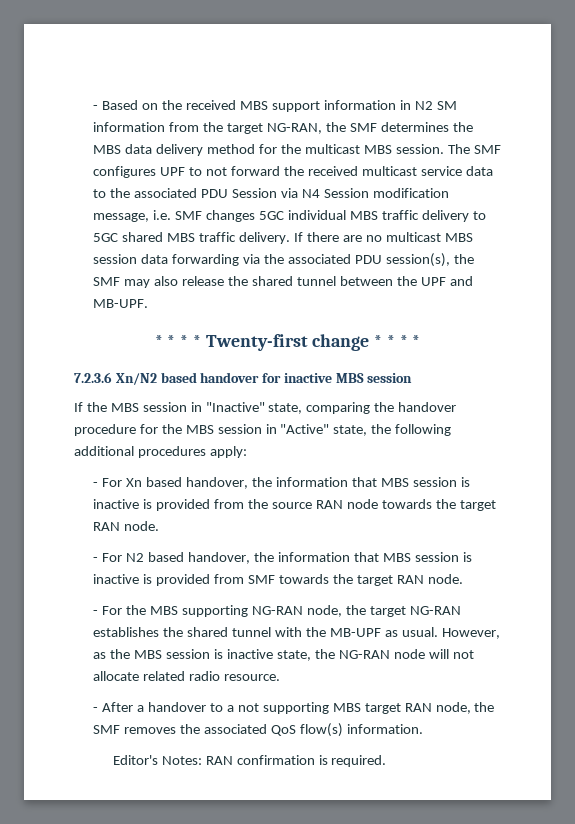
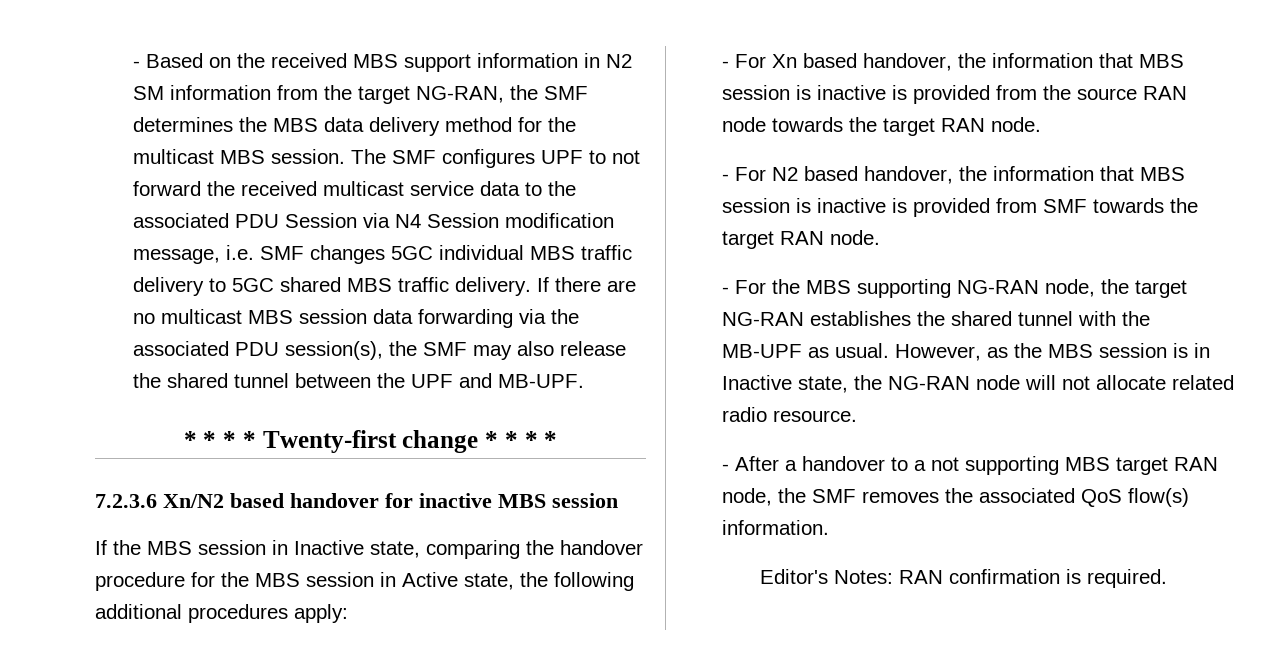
- If the MBS session in "Inactive" state, comparing the handover procedure for the MBS session in "Active" state, the following additional procedures apply:
+ If the MBS session in Inactive state, comparing the handover procedure for the MBS session in Active state, the following additional procedures apply:
- However, as the MBS session is inactive state, the NG-RAN node will not allocate related radio resource.
+ However, as the MBS session is in Inactive state, the NG-RAN node will not allocate related radio resource.

